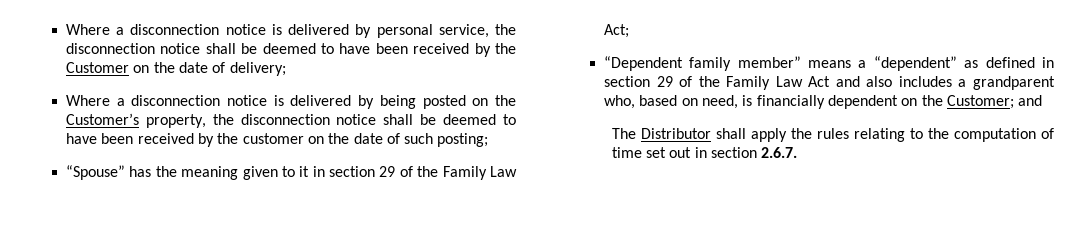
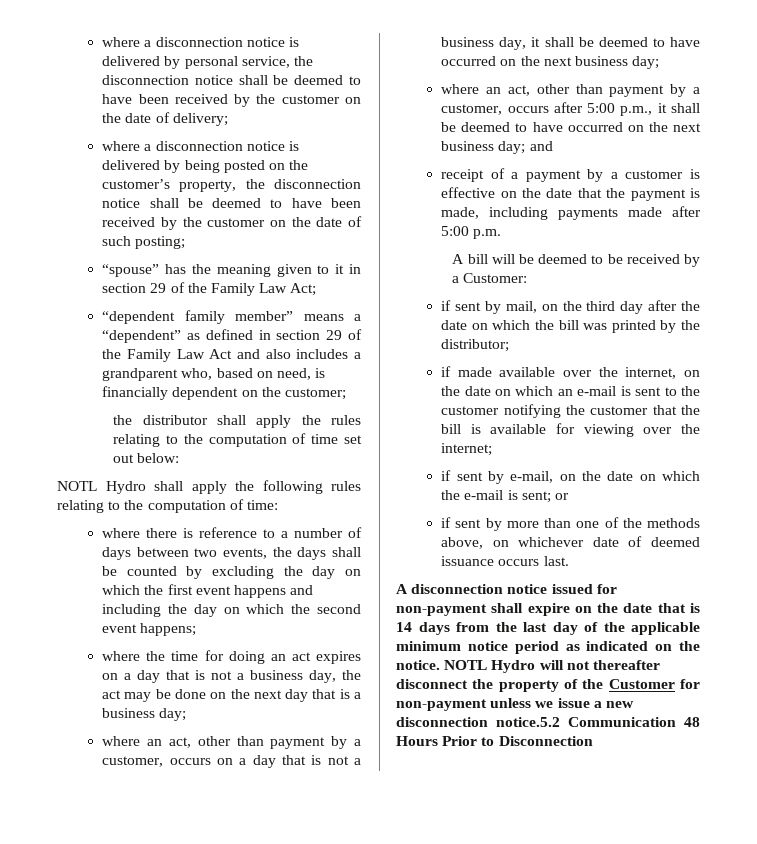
- Where a disconnection notice is delivered by personal service, the disconnection notice shall be deemed to have been received by the Customer on the date of delivery;
+ where a disconnection notice is delivered by personal service, the disconnection notice shall be deemed to have been received by the customer on the date of delivery;
- Where a disconnection notice is delivered by being posted on the Customer’s property, the disconnection notice shall be deemed to have been received by the customer on the date of such posting;
+ where a disconnection notice is delivered by being posted on the customer’s property, the disconnection notice shall be deemed to have been received by the customer on the date of such posting;
- “Spouse” has the meaning given to it in section 29 of the Family Law Act;
+ “spouse” has the meaning given to it in section 29 of the Family Law Act;
- “Dependent family member” means a “dependent” as defined in section 29 of the Family Law Act and also includes a grandparent who, based on need, is financially dependent on the Customer; and
- The Distributor shall apply the rules relating to the computation of time set out in section 2.6.7.
+ “dependent family member” means a “dependent” as defined in section 29 of the Family Law Act and also includes a grandparent who, based on need, is financially dependent on the customer;
+ the distributor shall apply the rules relating to the computation of time set out below:
+ NOTL Hydro shall apply the following rules relating to the computation of time:
+ where there is reference to a number of days between two events, the days shall be counted by excluding the day on which the first event happens and including the day on which the second event happens;
+ where the time for doing an act expires on a day that is not a business day, the act may be done on the next day that is a business day;
+ where an act, other than payment by a customer, occurs on a day that is not a business day, it shall be deemed to have occurred on the next business day;
+ where an act, other than payment by a customer, occurs after 5:00 p.m., it shall be deemed to have occurred on the next business day; and
+ receipt of a payment by a customer is effective on the date that the payment is made, including payments made after 5:00 p.m.
+ A bill will be deemed to be received by a Customer:
+ if sent by mail, on the third day after the date on which the bill was printed by the distributor;
+ if made available over the internet, on the date on which an e-mail is sent to the customer notifying the customer that the bill is available for viewing over the internet;
+ if sent by e-mail, on the date on which the e-mail is sent; or
+ if sent by more than one of the methods above, on whichever date of deemed issuance occurs last.
+ A disconnection notice issued for non-payment shall expire on the date that is 14 days from the last day of the applicable minimum notice period as indicated on the notice. NOTL Hydro will not thereafter disconnect the property of the Customer for non-payment unless we issue a new disconnection notice.5.2 Communication 48 Hours Prior to Disconnection

